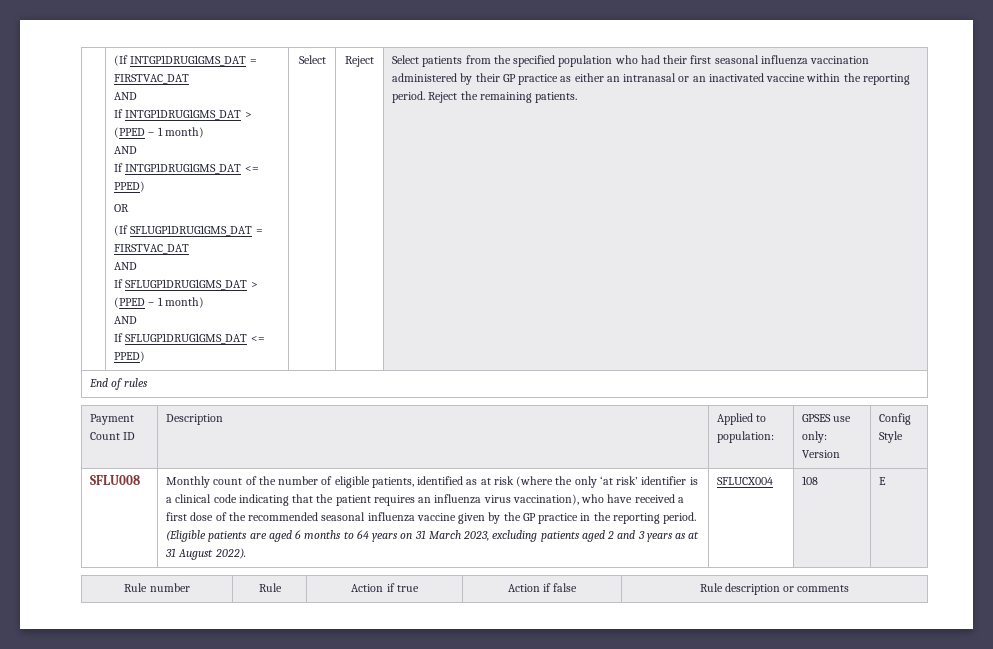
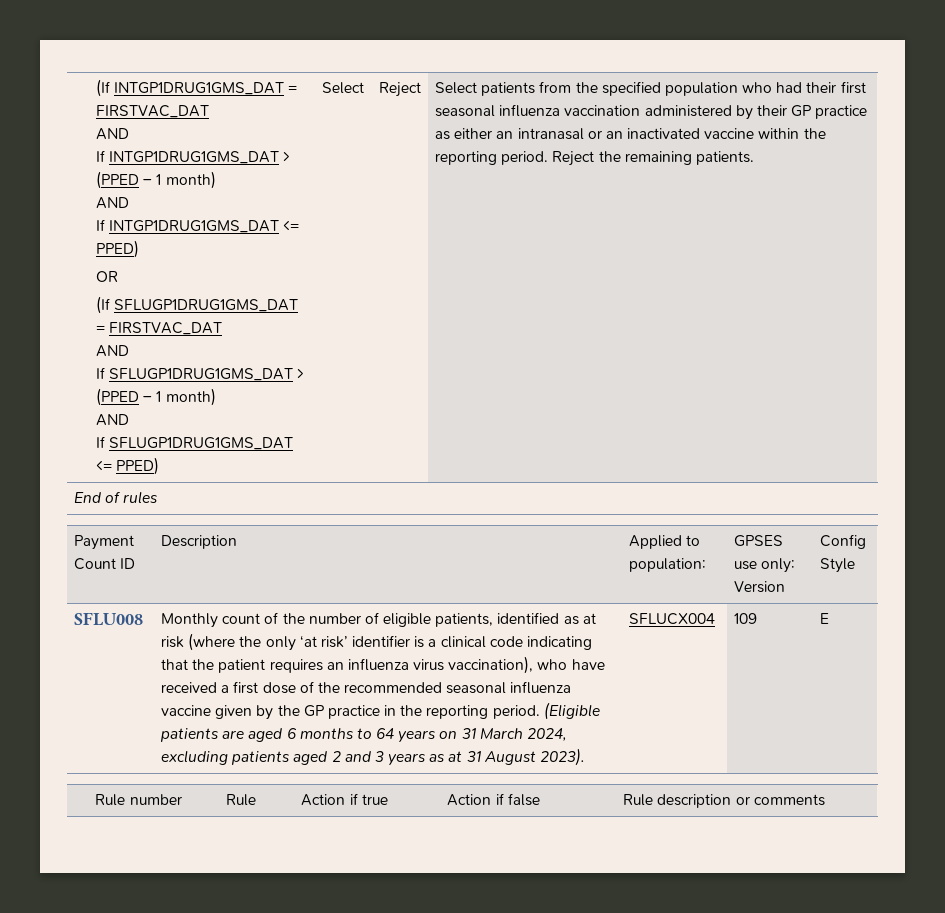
- (Eligible patients are aged 6 months to 64 years on 31 March 2023, excluding patients aged 2 and 3 years as at 31 August 2022).
+ (Eligible patients are aged 6 months to 64 years on 31 March 2024, excluding patients aged 2 and 3 years as at 31 August 2023).
- 108
+ 109

